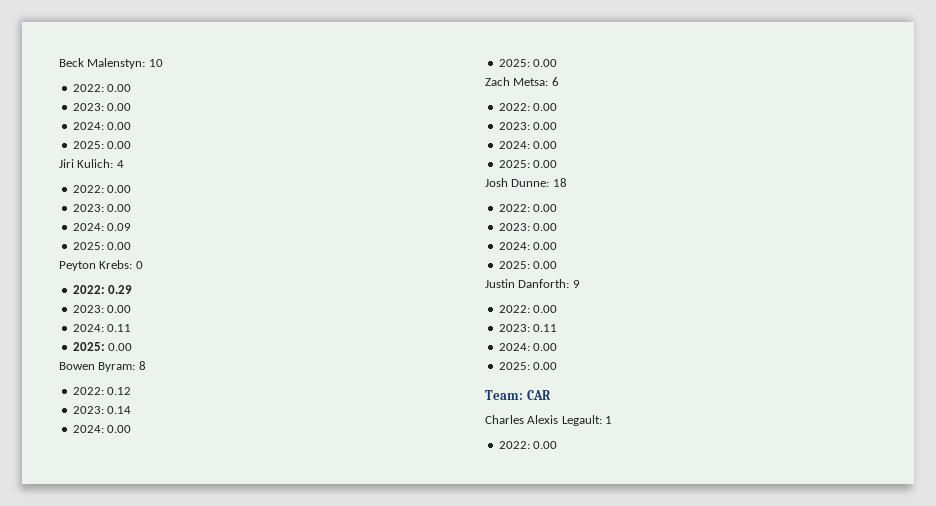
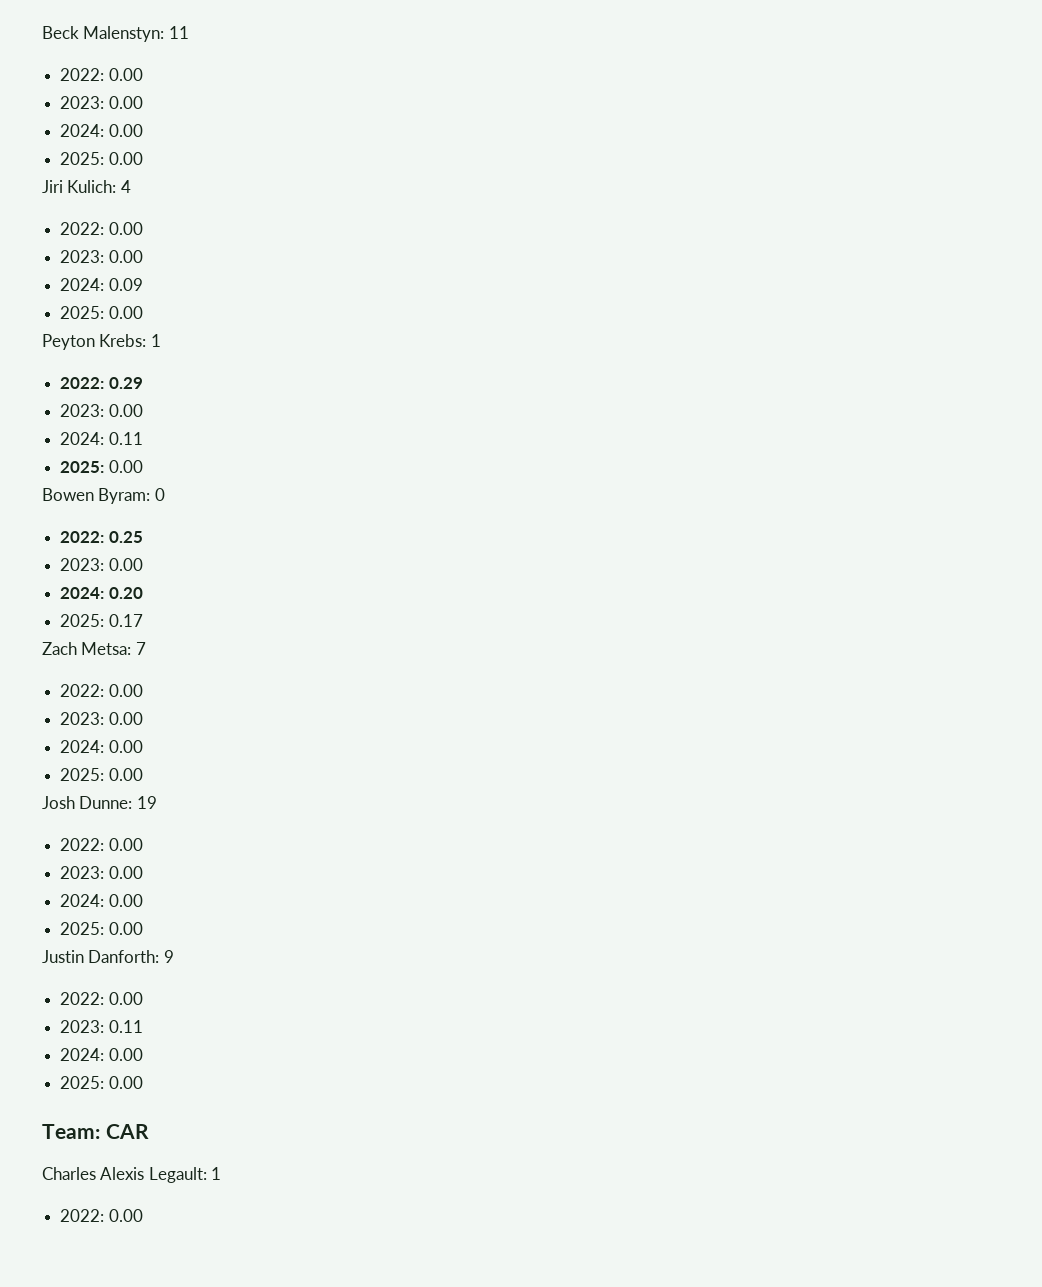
- Beck Malenstyn: 10
+ Beck Malenstyn: 11
- Peyton Krebs: 0
+ Peyton Krebs: 1
- Bowen Byram: 8
- 2022: 0.12
- 2023: 0.14
- 2024: 0.00
- 2025: 0.00
+ Bowen Byram: 0
+ 2022: 0.25
+ 2023: 0.00
+ 2024: 0.20
+ 2025: 0.17
- Zach Metsa: 6
+ Zach Metsa: 7
- Josh Dunne: 18
+ Josh Dunne: 19

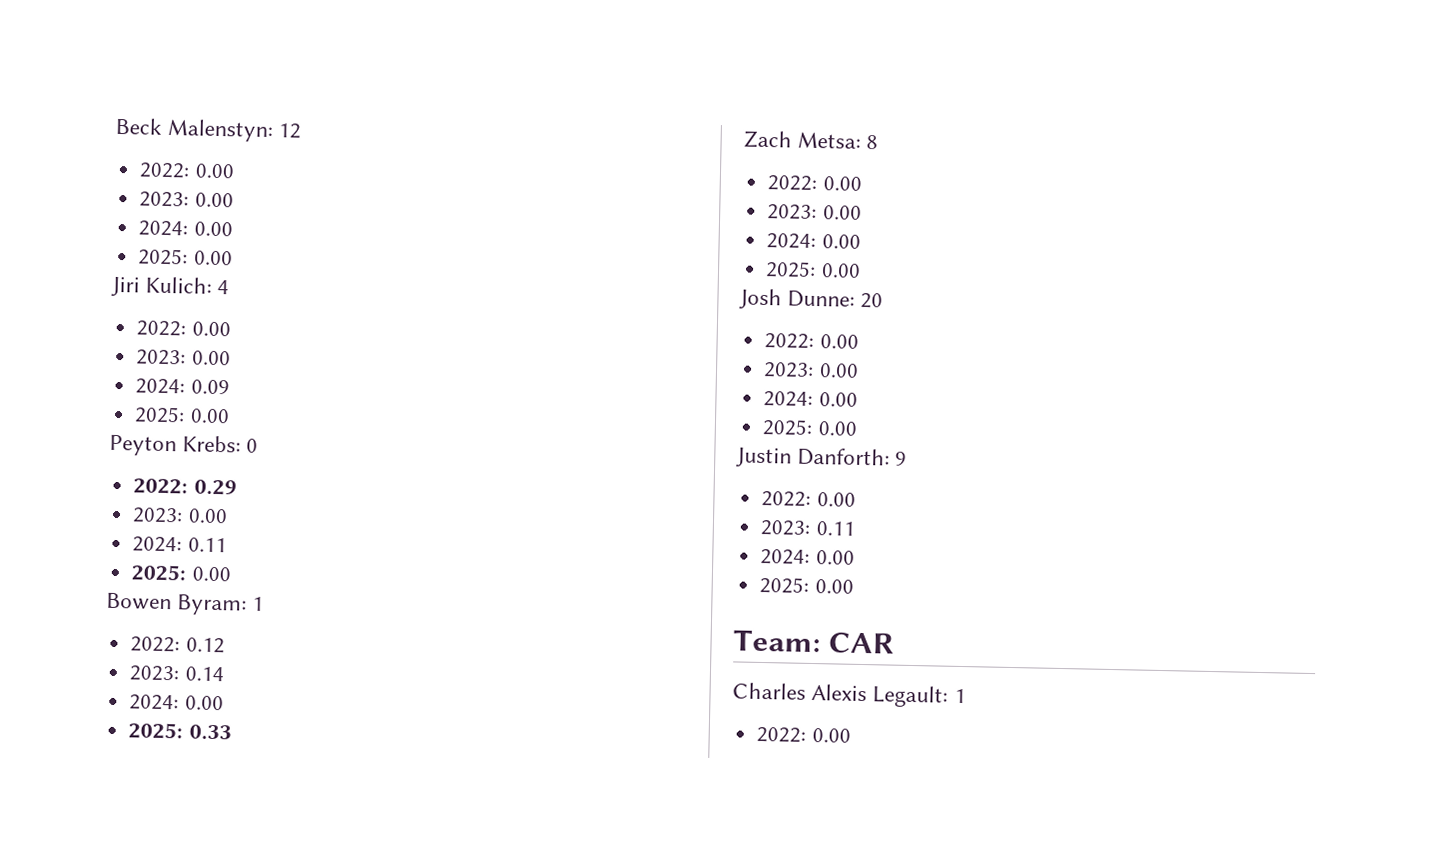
- Beck Malenstyn: 11
+ Beck Malenstyn: 12
- Peyton Krebs: 1
+ Peyton Krebs: 0
- Bowen Byram: 0
- 2022: 0.25
- 2023: 0.00
- 2024: 0.20
- 2025: 0.17
+ Bowen Byram: 1
+ 2022: 0.12
+ 2023: 0.14
+ 2024: 0.00
+ 2025: 0.33
- Zach Metsa: 7
+ Zach Metsa: 8
- Josh Dunne: 19
+ Josh Dunne: 20

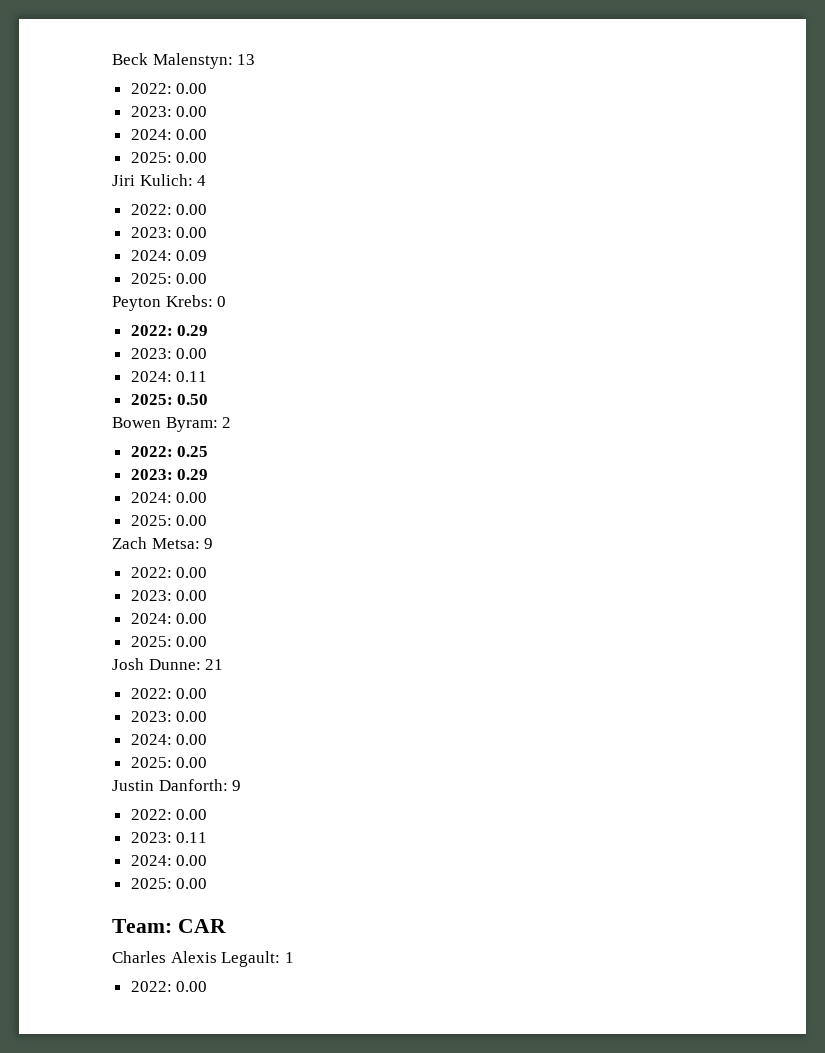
- Beck Malenstyn: 12
+ Beck Malenstyn: 13
  2024: 0.11
- 2025: 0.00
+ 2025: 0.50
- Bowen Byram: 1
- 2022: 0.12
- 2023: 0.14
+ Bowen Byram: 2
+ 2022: 0.25
+ 2023: 0.29
  2024: 0.00
- 2025: 0.33
+ 2025: 0.00
- Zach Metsa: 8
+ Zach Metsa: 9
- Josh Dunne: 20
+ Josh Dunne: 21

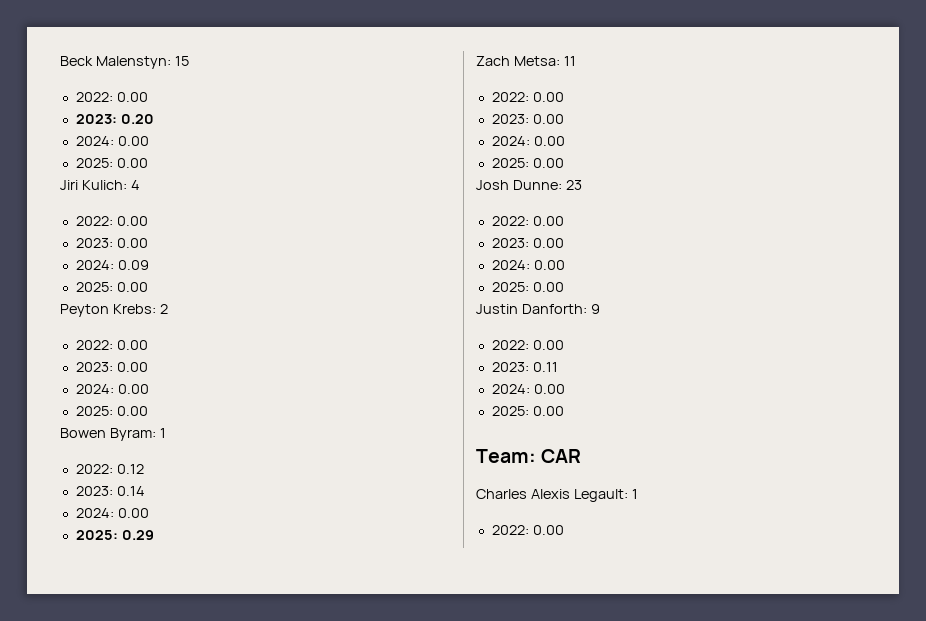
- Beck Malenstyn: 13
+ Beck Malenstyn: 15
  2022: 0.00
- 2023: 0.00
+ 2023: 0.20
- Peyton Krebs: 0
- 2022: 0.29
+ Peyton Krebs: 2
+ 2022: 0.00
  2023: 0.00
- 2024: 0.11
- 2025: 0.50
- Bowen Byram: 2
- 2022: 0.25
- 2023: 0.29
  2024: 0.00
  2025: 0.00
+ Bowen Byram: 1
+ 2022: 0.12
+ 2023: 0.14
+ 2024: 0.00
+ 2025: 0.29
- Zach Metsa: 9
+ Zach Metsa: 11
- Josh Dunne: 21
+ Josh Dunne: 23

